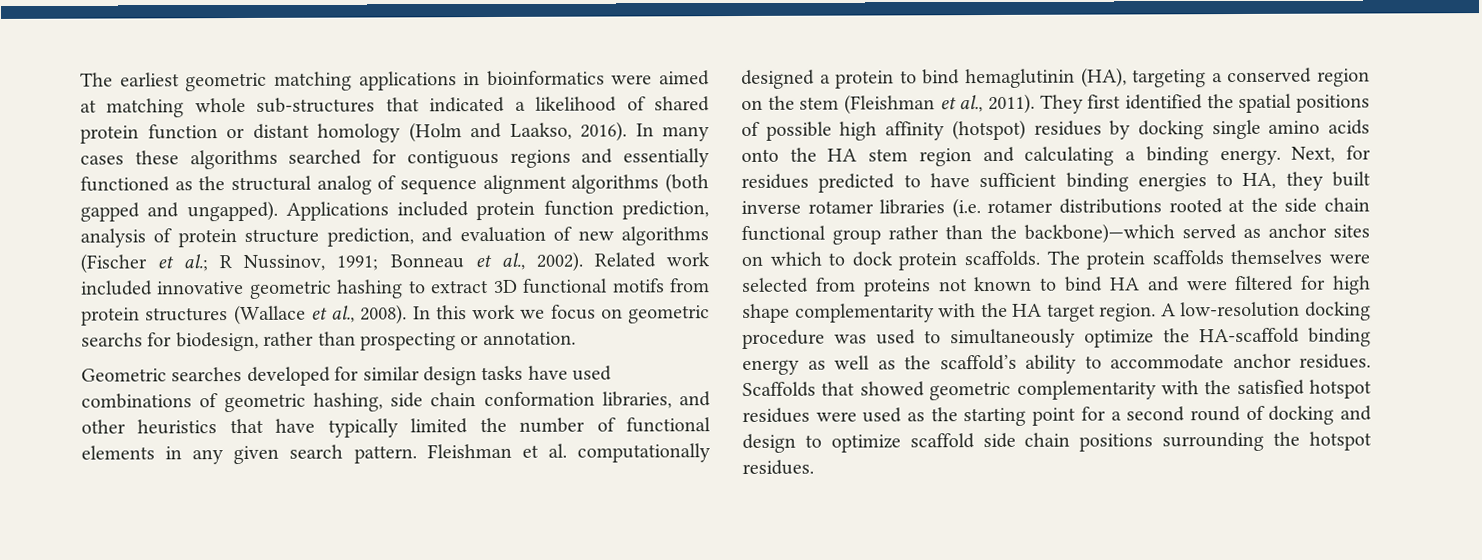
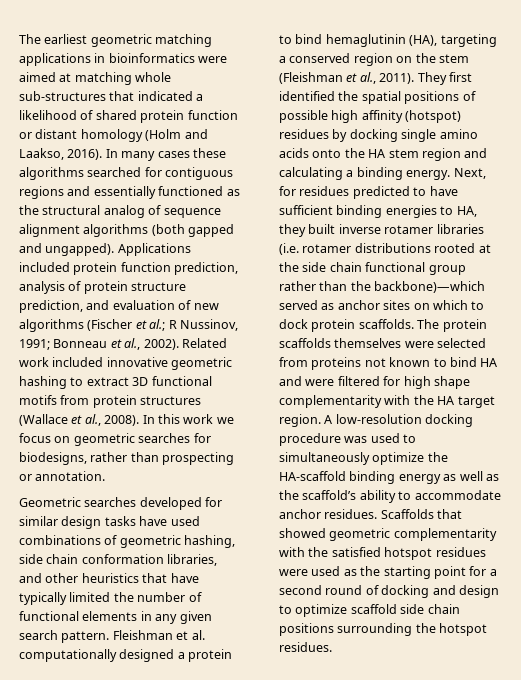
- In this work we focus on geometric searchs for biodesign, rather than prospecting or annotation.
+ In this work we focus on geometric searches for biodesigns, rather than prospecting or annotation.

